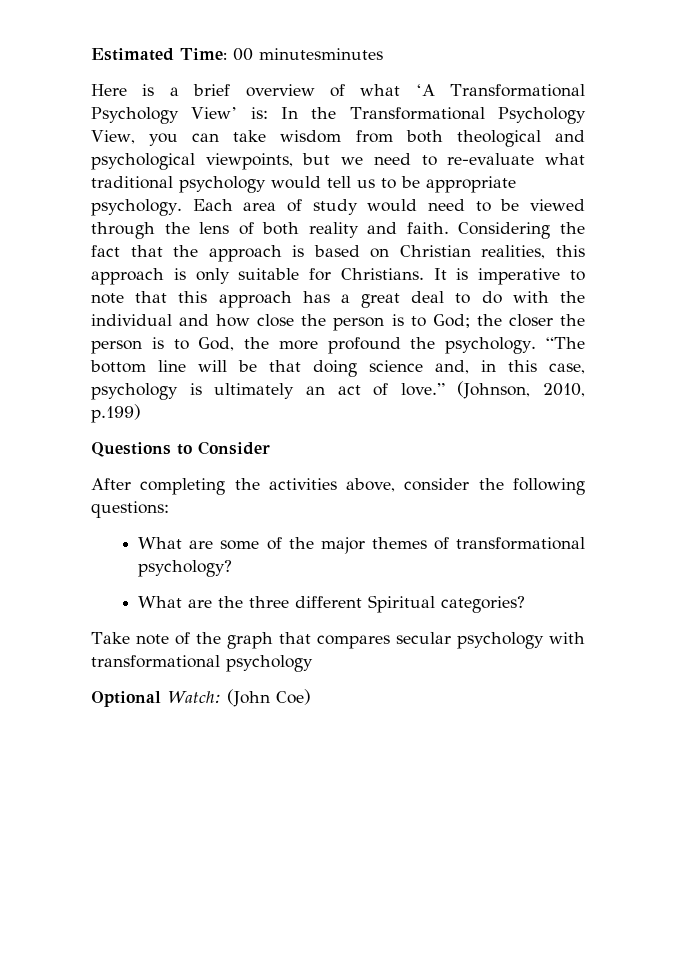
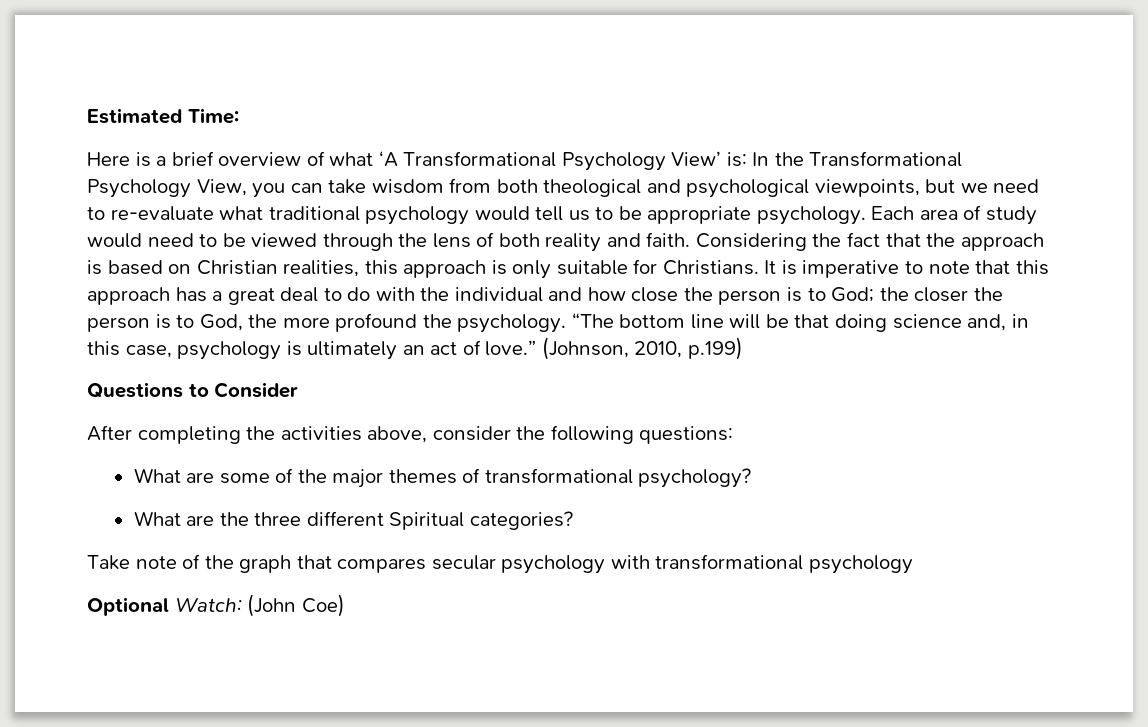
- Estimated Time: 00 minutesminutes
+ Estimated Time:

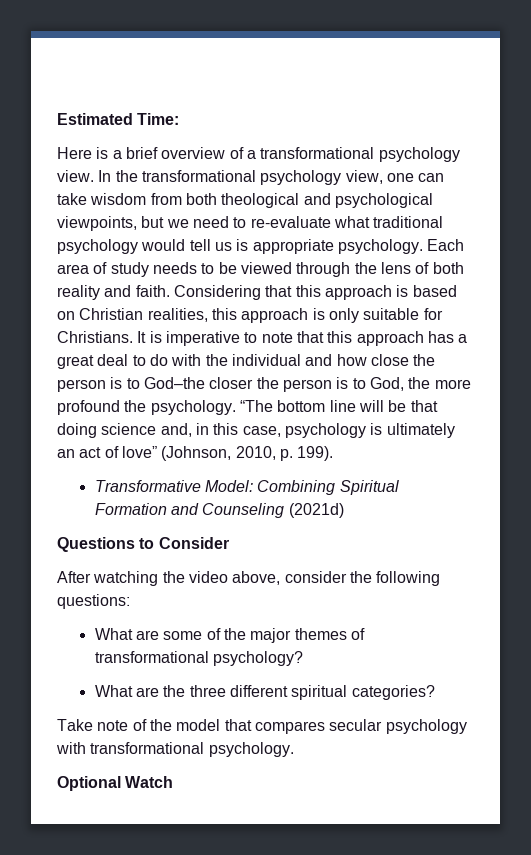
- Here is a brief overview of what ‘A Transformational Psychology View’ is: In the Transformational Psychology View, you can take wisdom from both theological and psychological viewpoints, but we need to re-evaluate what traditional psychology would tell us to be appropriate psychology.
+ Here is a brief overview of a transformational psychology view. In the transformational psychology view, one can take wisdom from both theological and psychological viewpoints, but we need to re-evaluate what traditional psychology would tell us is appropriate psychology.
- Each area of study would need to be viewed through the lens of both reality and faith.
+ Each area of study needs to be viewed through the lens of both reality and faith.
- Considering the fact that the approach is based on Christian realities, this approach is only suitable for Christians.
+ Considering that this approach is based on Christian realities, this approach is only suitable for Christians.
- It is imperative to note that this approach has a great deal to do with the individual and how close the person is to God; the closer the person is to God, the more profound the psychology.
+ It is imperative to note that this approach has a great deal to do with the individual and how close the person is to God–the closer the person is to God, the more profound the psychology.
- “The bottom line will be that doing science and, in this case, psychology is ultimately an act of love.” (Johnson, 2010, p.199)
+ “The bottom line will be that doing science and, in this case, psychology is ultimately an act of love” (Johnson, 2010, p. 199).
+ Transformative Model: Combining Spiritual Formation and Counseling (2021d)
- After completing the activities above, consider the following questions:
+ After watching the video above, consider the following questions:
- What are the three different Spiritual categories?
+ What are the three different spiritual categories?
- Take note of the graph that compares secular psychology with transformational psychology
+ Take note of the model that compares secular psychology with transformational psychology.
- Optional Watch: (John Coe)
+ Optional Watch

